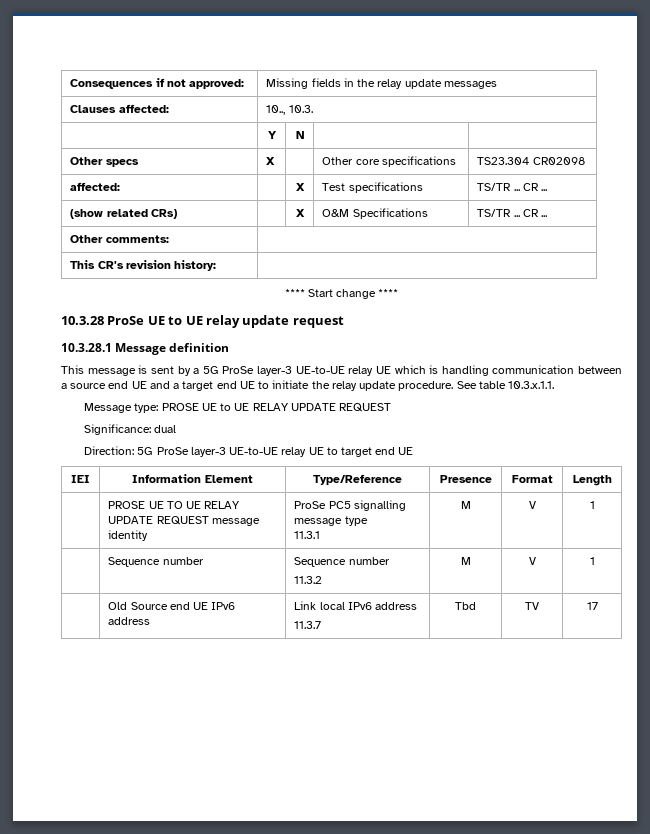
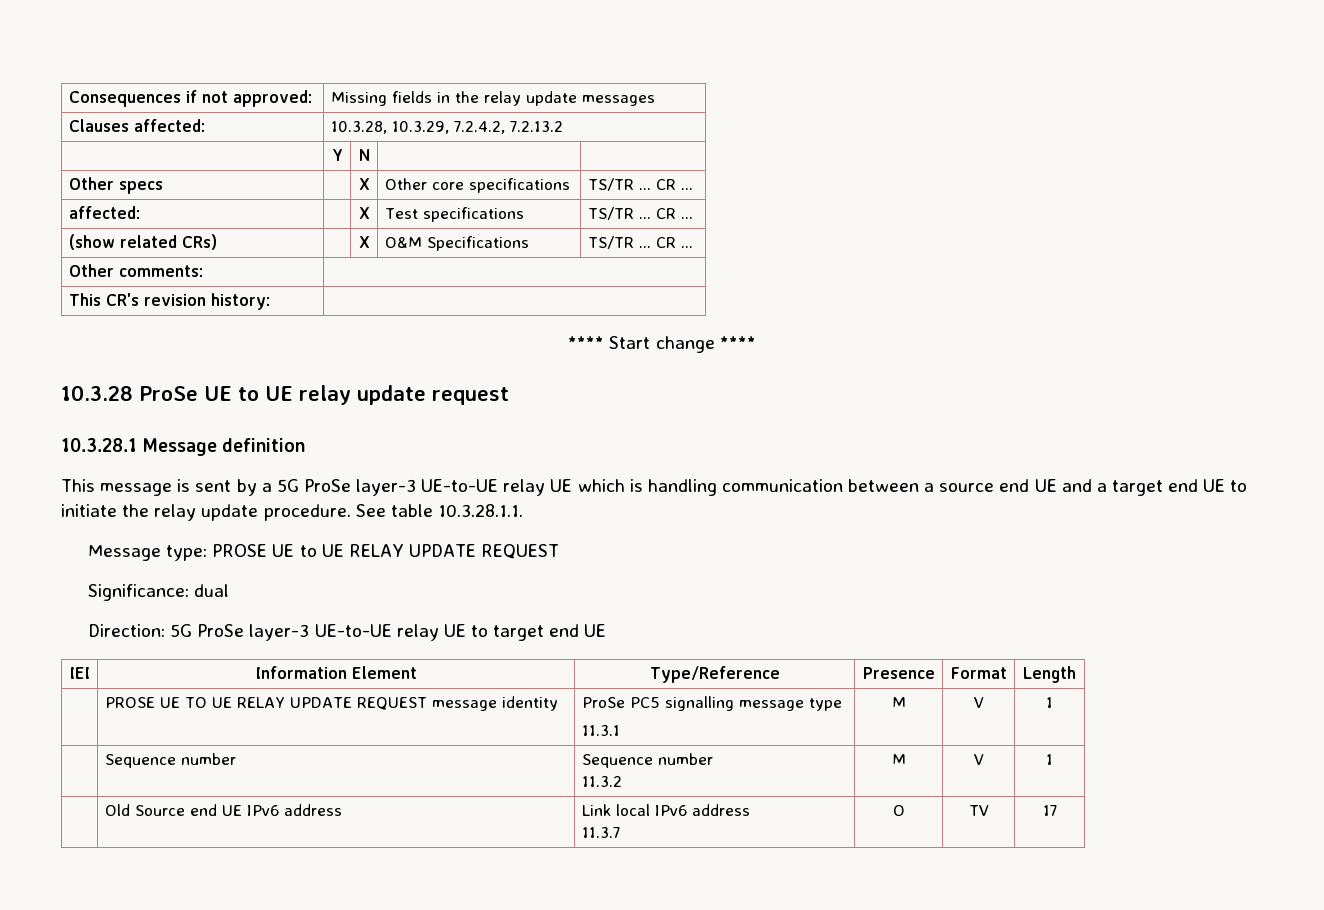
- Clauses affected: | 10.., 10.3.
+ Clauses affected: | 10.3.28, 10.3.29, 7.2.4.2, 7.2.13.2
- Other specs | X | | Other core specifications | TS23.304 CR02098
+ Other specs | | X | Other core specifications | TS/TR ... CR ...
- See table 10.3.x.1.1.
+ See table 10.3.28.1.1.
  | Old Source end UE IPv6 address | Link local IPv6 address
- 11.3.7 | Tbd | TV | 17
+ 11.3.7 | O | TV | 17

